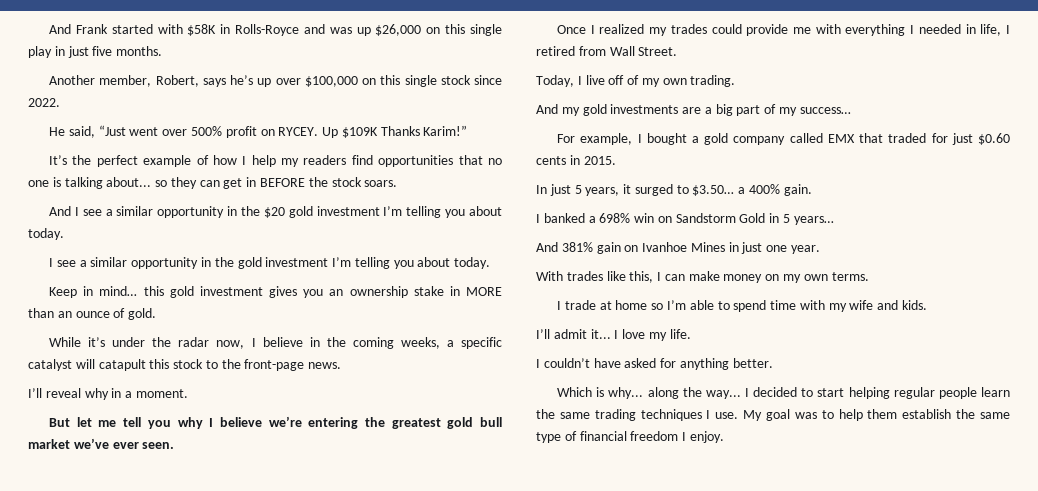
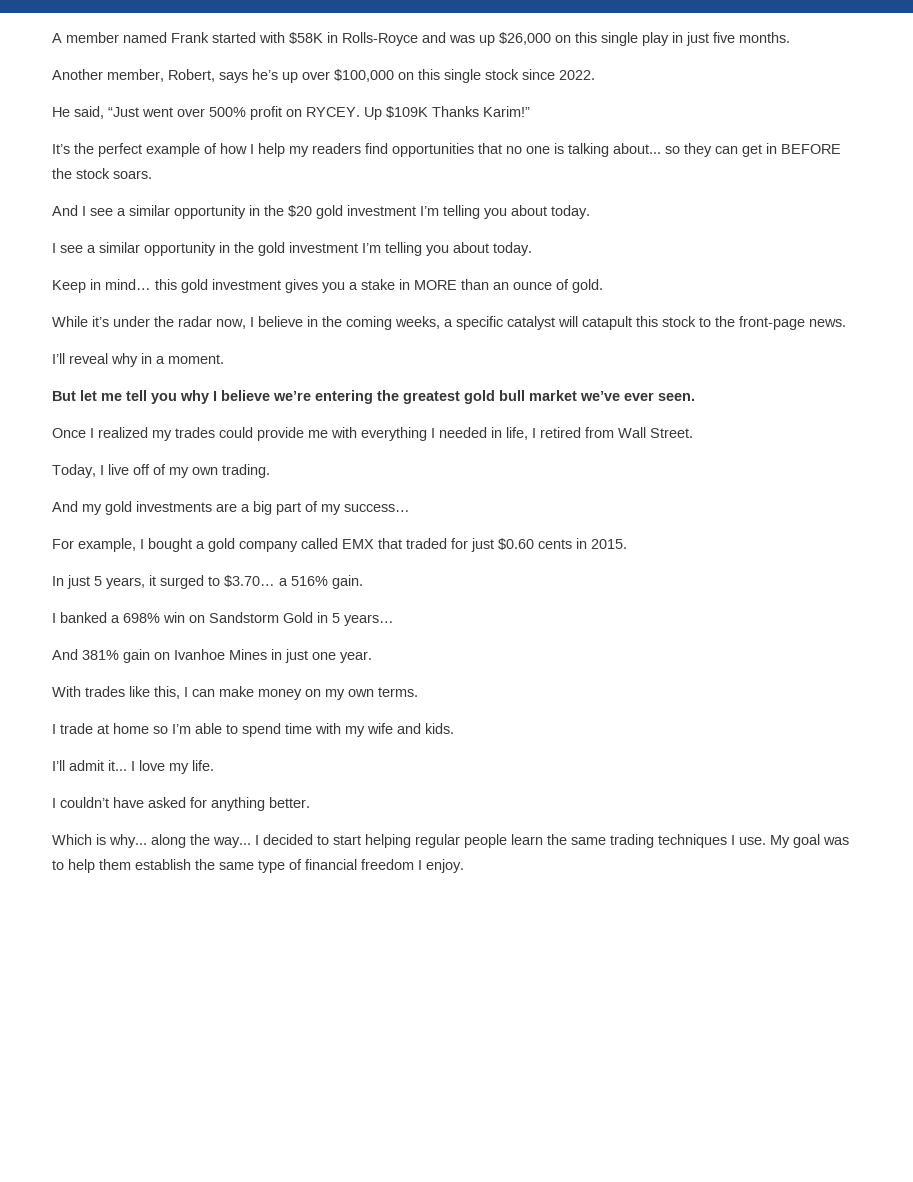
- And Frank started with $58K in Rolls-Royce and was up $26,000 on this single play in just five months.
+ A member named Frank started with $58K in Rolls-Royce and was up $26,000 on this single play in just five months.
- Keep in mind… this gold investment gives you an ownership stake in MORE than an ounce of gold.
+ Keep in mind… this gold investment gives you a stake in MORE than an ounce of gold.
- In just 5 years, it surged to $3.50… a 400% gain.
+ In just 5 years, it surged to $3.70… a 516% gain.

